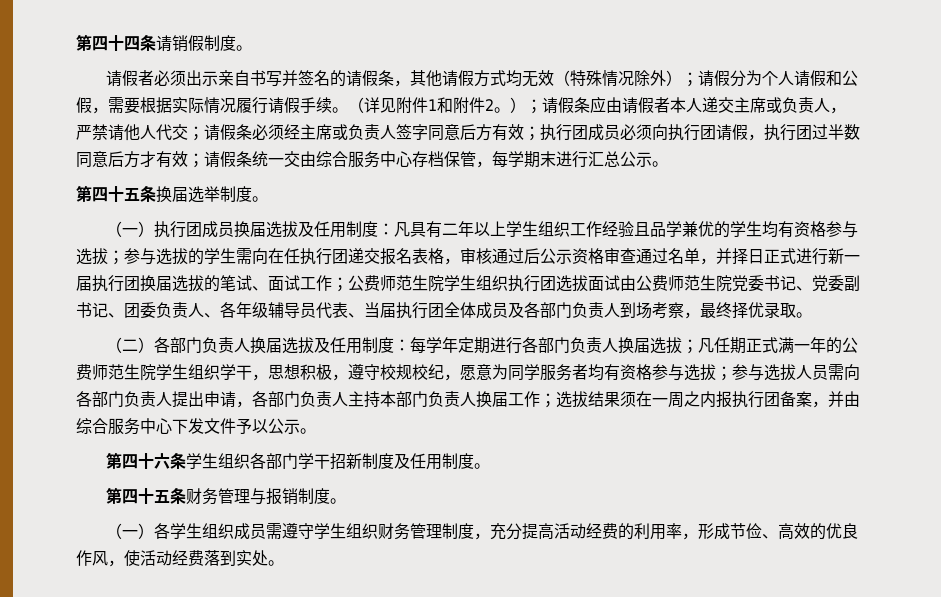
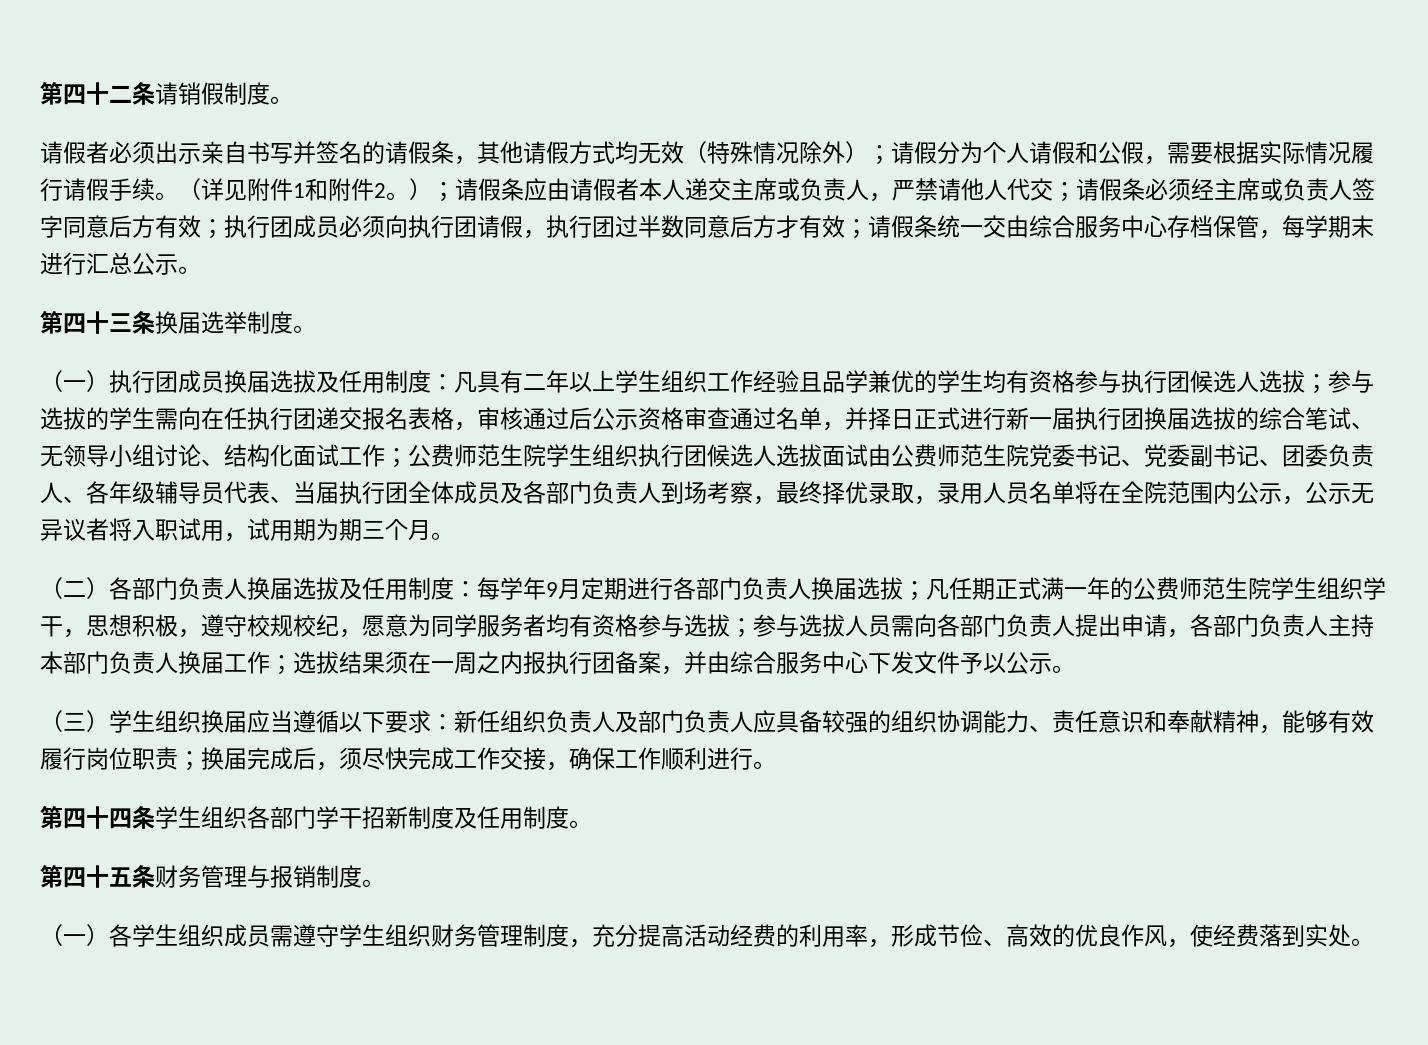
- 第四十四条请销假制度。
+ 第四十二条请销假制度。
- 第四十五条换届选举制度。
+ 第四十三条换届选举制度。
- 凡具有二年以上学生组织工作经验且品学兼优的学生均有资格参与选拔；
+ 凡具有二年以上学生组织工作经验且品学兼优的学生均有资格参与执行团候选人选拔；
- 参与选拔的学生需向在任执行团递交报名表格，审核通过后公示资格审查通过名单，并择日正式进行新一届执行团换届选拔的笔试、面试工作；
+ 参与选拔的学生需向在任执行团递交报名表格，审核通过后公示资格审查通过名单，并择日正式进行新一届执行团换届选拔的综合笔试、无领导小组讨论、结构化面试工作；
- 公费师范生院学生组织执行团选拔面试由公费师范生院党委书记、党委副书记、团委负责人、各年级辅导员代表、当届执行团全体成员及各部门负责人到场考察，最终择优录取。
+ 公费师范生院学生组织执行团候选人选拔面试由公费师范生院党委书记、党委副书记、团委负责人、各年级辅导员代表、当届执行团全体成员及各部门负责人到场考察，最终择优录取，录用人员名单将在全院范围内公示，公示无异议者将入职试用，试用期为期三个月。
- 每学年定期进行各部门负责人换届选拔；
+ 每学年9月定期进行各部门负责人换届选拔；
- 第四十六条学生组织各部门学干招新制度及任用制度。
+ （三）学生组织换届应当遵循以下要求：新任组织负责人及部门负责人应具备较强的组织协调能力、责任意识和奉献精神，能够有效履行岗位职责；换届完成后，须尽快完成工作交接，确保工作顺利进行。
+ 第四十四条学生组织各部门学干招新制度及任用制度。
- （一）各学生组织成员需遵守学生组织财务管理制度，充分提高活动经费的利用率，形成节俭、高效的优良作风，使活动经费落到实处。
+ （一）各学生组织成员需遵守学生组织财务管理制度，充分提高活动经费的利用率，形成节俭、高效的优良作风，使经费落到实处。

